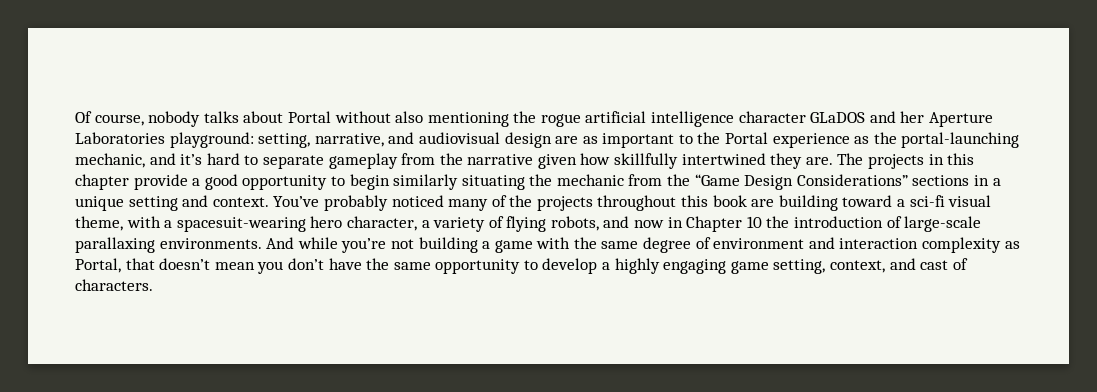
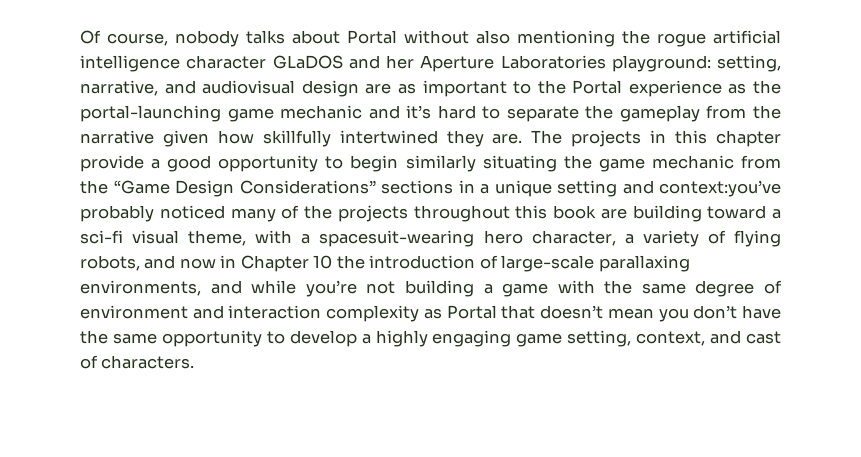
- Of course, nobody talks about Portal without also mentioning the rogue artificial intelligence character GLaDOS and her Aperture Laboratories playground: setting, narrative, and audiovisual design are as important to the Portal experience as the portal-launching mechanic, and it’s hard to separate gameplay from the narrative given how skillfully intertwined they are.
+ Of course, nobody talks about Portal without also mentioning the rogue artificial intelligence character GLaDOS and her Aperture Laboratories playground: setting, narrative, and audiovisual design are as important to the Portal experience as the portal-launching game mechanic and it’s hard to separate the gameplay from the narrative given how skillfully intertwined they are.
- The projects in this chapter provide a good opportunity to begin similarly situating the mechanic from the “Game Design Considerations” sections in a unique setting and context. You’ve probably noticed many of the projects throughout this book are building toward a sci-fi visual theme, with a spacesuit-wearing hero character, a variety of flying robots, and now in Chapter 10 the introduction of large-scale parallaxing environments. And while you’re not building a game with the same degree of environment and interaction complexity as Portal, that doesn’t mean you don’t have the same opportunity to develop a highly engaging game setting, context, and cast of characters.
+ The projects in this chapter provide a good opportunity to begin similarly situating the game mechanic from the “Game Design Considerations” sections in a unique setting and context:you’ve probably noticed many of the projects throughout this book are building toward a sci-fi visual theme, with a spacesuit-wearing hero character, a variety of flying robots, and now in Chapter 10 the introduction of large-scale parallaxing environments, and while you’re not building a game with the same degree of environment and interaction complexity as Portal that doesn’t mean you don’t have the same opportunity to develop a highly engaging game setting, context, and cast of characters.

